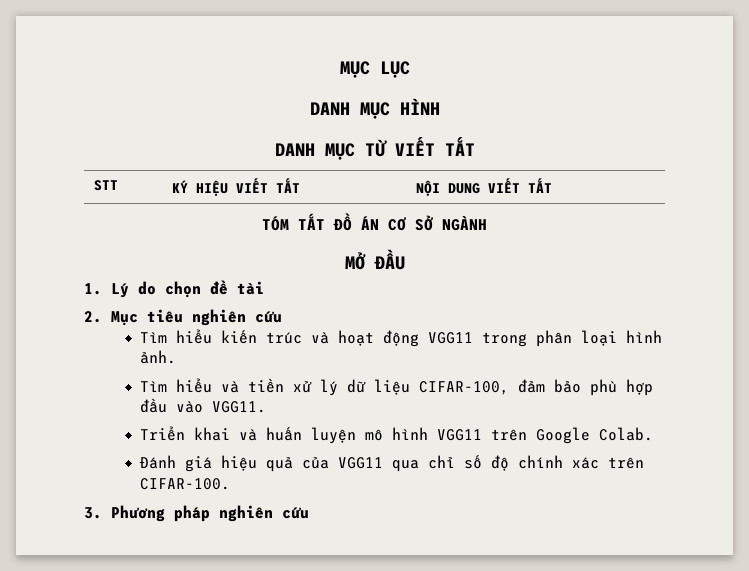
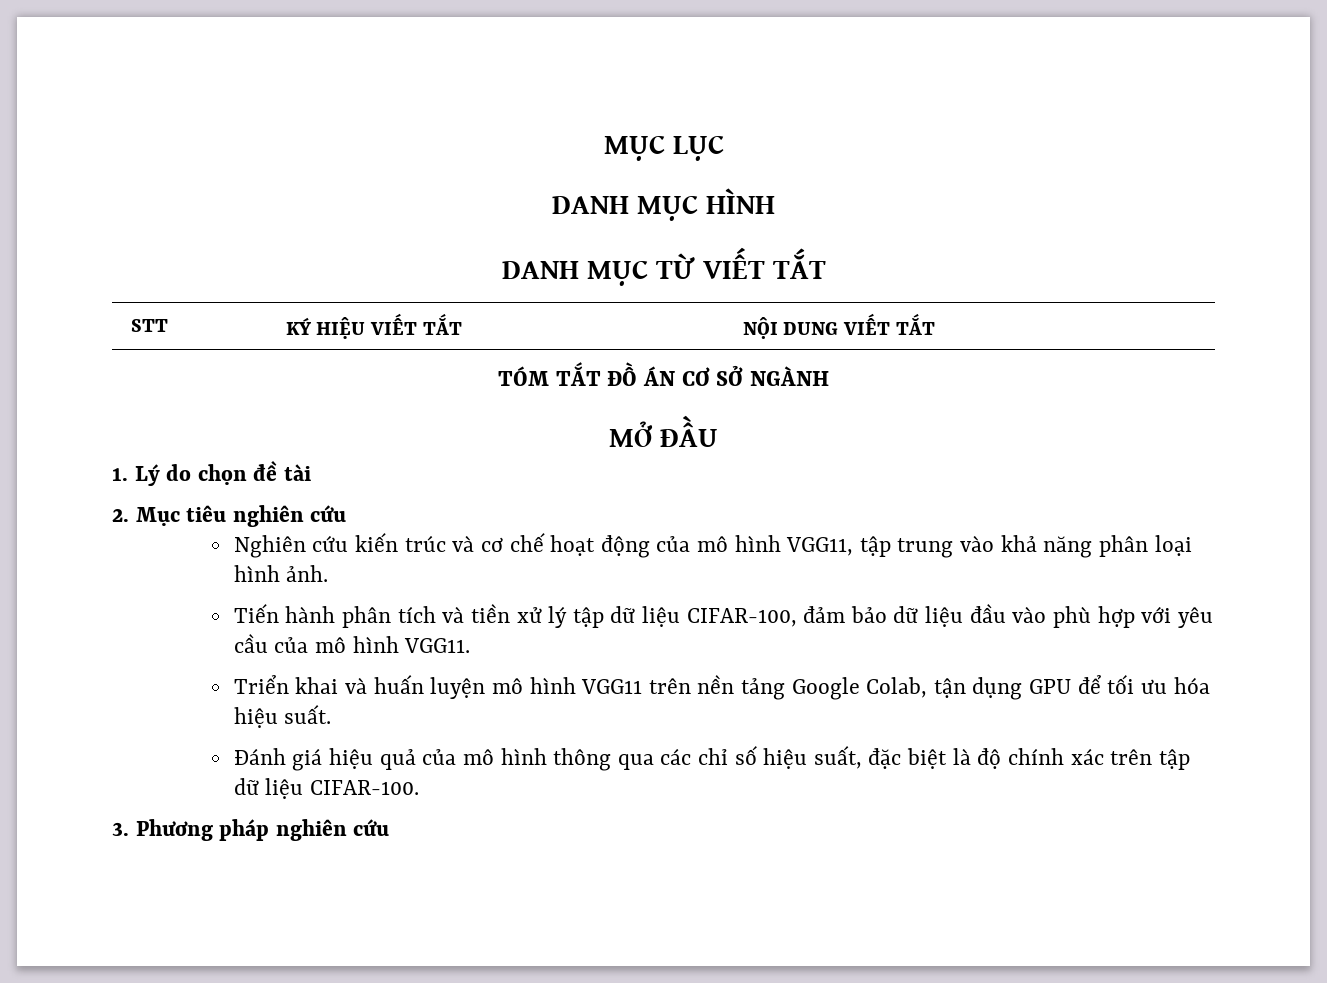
- Tìm hiểu kiến trúc và hoạt động VGG11 trong phân loại hình ảnh.
+ Nghiên cứu kiến trúc và cơ chế hoạt động của mô hình VGG11, tập trung vào khả năng phân loại hình ảnh.
- Tìm hiểu và tiền xử lý dữ liệu CIFAR-100, đảm bảo phù hợp đầu vào VGG11.
+ Tiến hành phân tích và tiền xử lý tập dữ liệu CIFAR-100, đảm bảo dữ liệu đầu vào phù hợp với yêu cầu của mô hình VGG11.
- Triển khai và huấn luyện mô hình VGG11 trên Google Colab.
+ Triển khai và huấn luyện mô hình VGG11 trên nền tảng Google Colab, tận dụng GPU để tối ưu hóa hiệu suất.
- Đánh giá hiệu quả của VGG11 qua chỉ số độ chính xác trên CIFAR-100.
+ Đánh giá hiệu quả của mô hình thông qua các chỉ số hiệu suất, đặc biệt là độ chính xác trên tập dữ liệu CIFAR-100.

